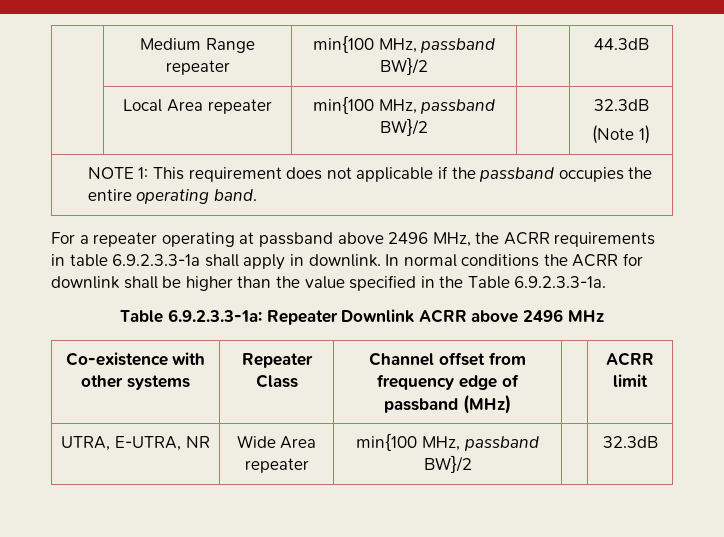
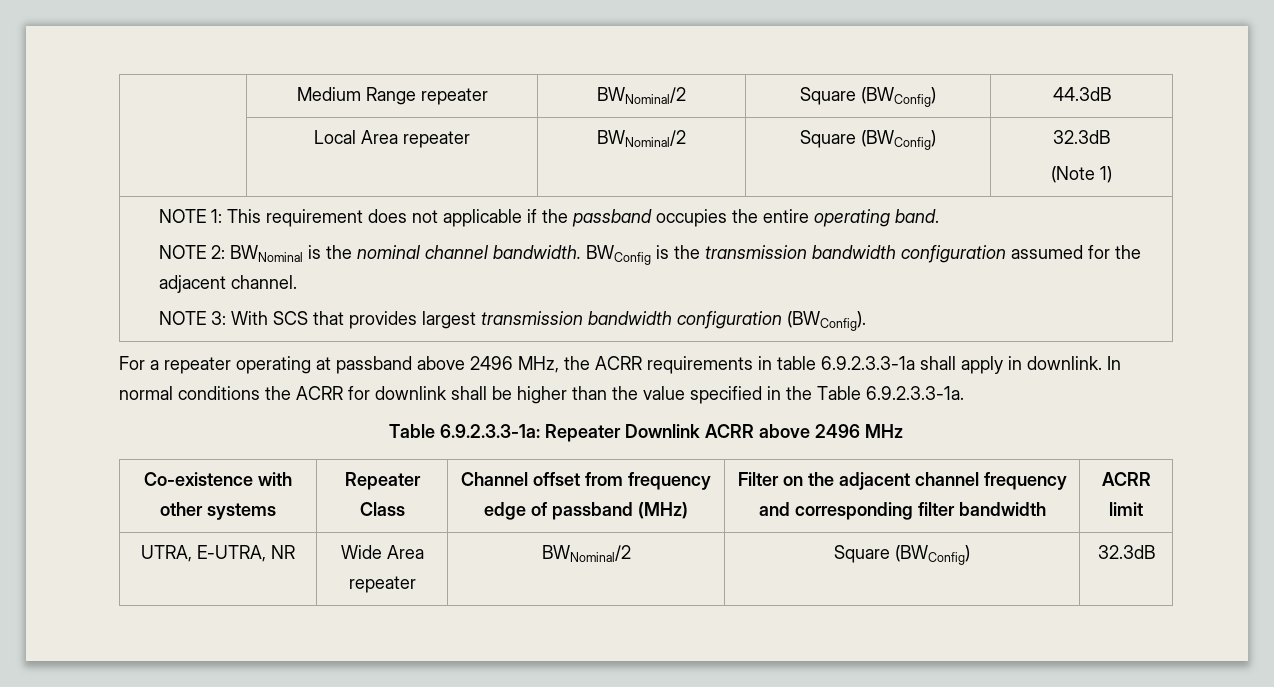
- | Medium Range repeater | min{100 MHz, passband BW}/2 | | 44.3dB
+ | Medium Range repeater | BWNominal/2 | Square (BWConfig) | 44.3dB
- | Local Area repeater | min{100 MHz, passband BW}/2 | | 32.3dB
+ | Local Area repeater | BWNominal/2 | Square (BWConfig) | 32.3dB
+ NOTE 2: BWNominal is the nominal channel bandwidth. BWConfig is the transmission bandwidth configuration assumed for the adjacent channel.
+ NOTE 3: With SCS that provides largest transmission bandwidth configuration (BWConfig).
- Co-existence with other systems | Repeater Class | Channel offset from frequency edge of passband (MHz) | | ACRR limit
+ Co-existence with other systems | Repeater Class | Channel offset from frequency edge of passband (MHz) | Filter on the adjacent channel frequency and corresponding filter bandwidth | ACRR limit
- UTRA, E-UTRA, NR | Wide Area repeater | min{100 MHz, passband BW}/2 | | 32.3dB
+ UTRA, E-UTRA, NR | Wide Area repeater | BWNominal/2 | Square (BWConfig) | 32.3dB

